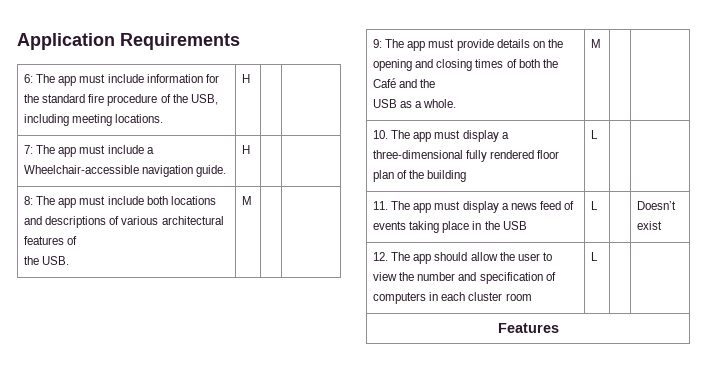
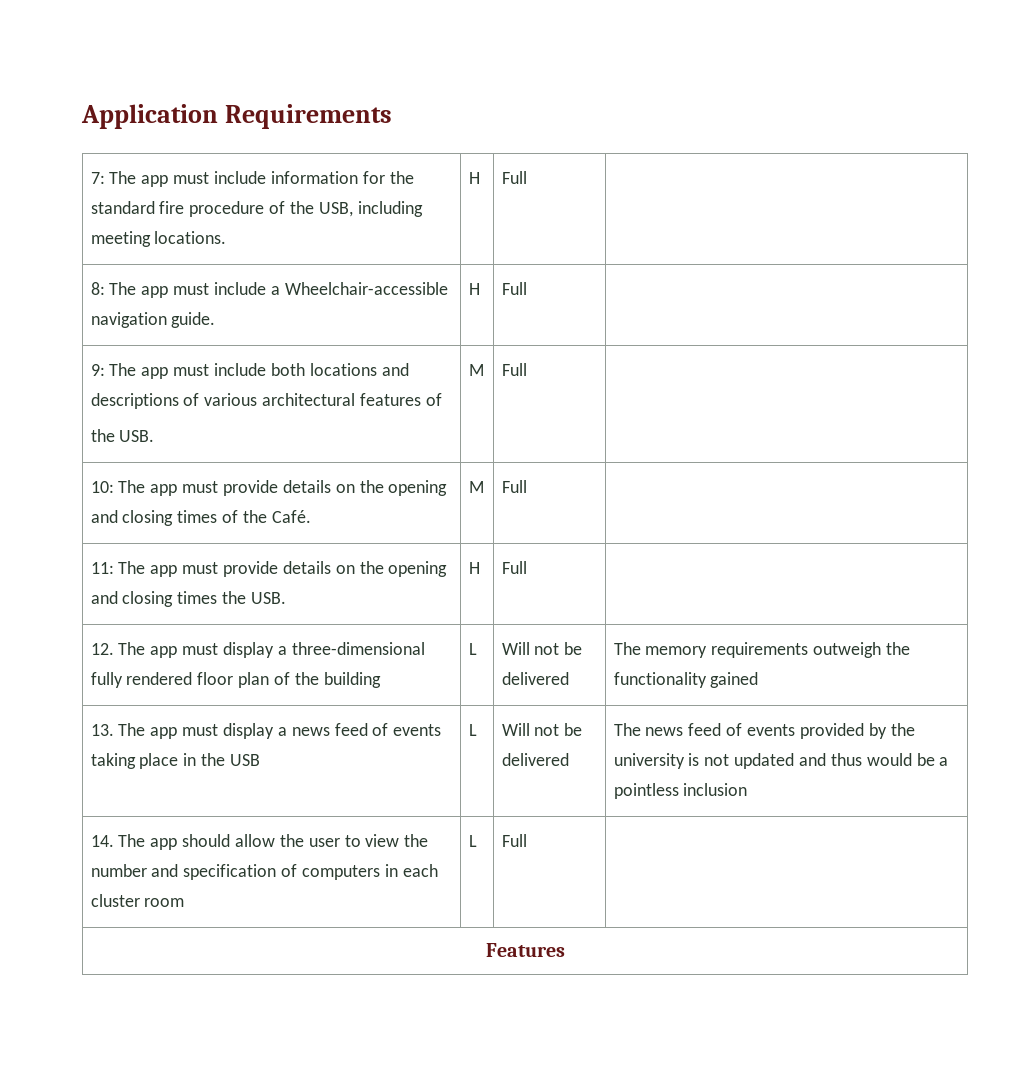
- 6: The app must include information for the standard fire procedure of the USB, including meeting locations. | H | |
- 7: The app must include a Wheelchair-accessible navigation guide. | H | |
- 8: The app must include both locations and descriptions of various architectural features of
- the USB. | M | |
- 9: The app must provide details on the opening and closing times of both the Café and the
- USB as a whole. | M | |
- 10. The app must display a three-dimensional fully rendered floor plan of the building | L | |
- 11. The app must display a news feed of events taking place in the USB | L | | Doesn’t exist
- 12. The app should allow the user to view the number and specification of computers in each cluster room | L | |
+ 7: The app must include information for the standard fire procedure of the USB, including meeting locations. | H | Full |
+ 8: The app must include a Wheelchair-accessible navigation guide. | H | Full |
+ 9: The app must include both locations and descriptions of various architectural features of
+ the USB. | M | Full |
+ 10: The app must provide details on the opening and closing times of the Café. | M | Full |
+ 11: The app must provide details on the opening and closing times the USB. | H | Full |
+ 12. The app must display a three-dimensional fully rendered floor plan of the building | L | Will not be delivered | The memory requirements outweigh the functionality gained
+ 13. The app must display a news feed of events taking place in the USB | L | Will not be delivered | The news feed of events provided by the university is not updated and thus would be a pointless inclusion
+ 14. The app should allow the user to view the number and specification of computers in each cluster room | L | Full |

